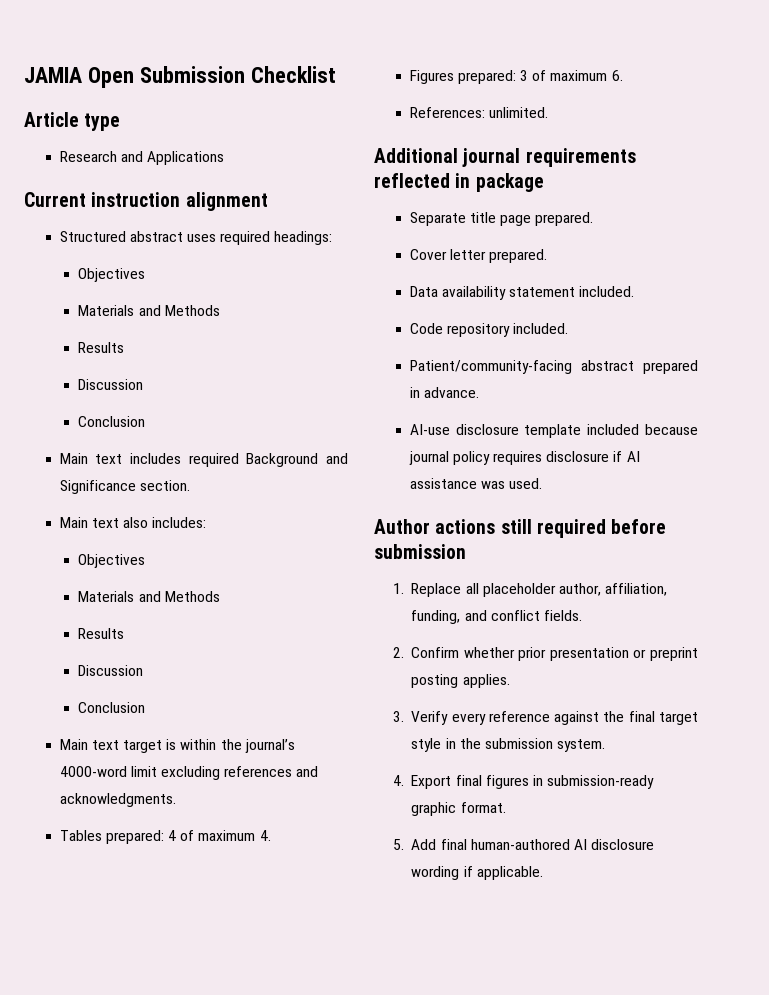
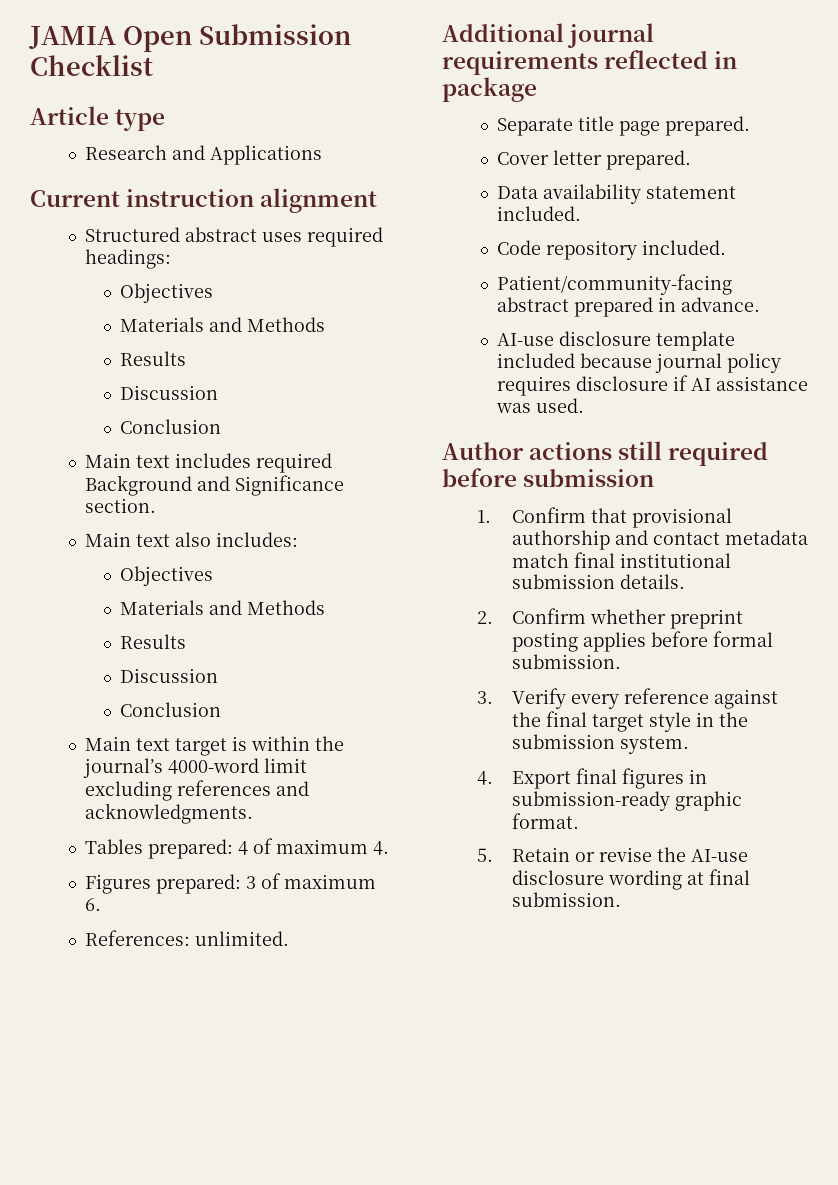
- 1. Replace all placeholder author, affiliation, funding, and conflict fields.
- 2. Confirm whether prior presentation or preprint posting applies.
+ 1. Confirm that provisional authorship and contact metadata match final institutional submission details.
+ 2. Confirm whether preprint posting applies before formal submission.
- 5. Add final human-authored AI disclosure wording if applicable.
+ 5. Retain or revise the AI-use disclosure wording at final submission.

